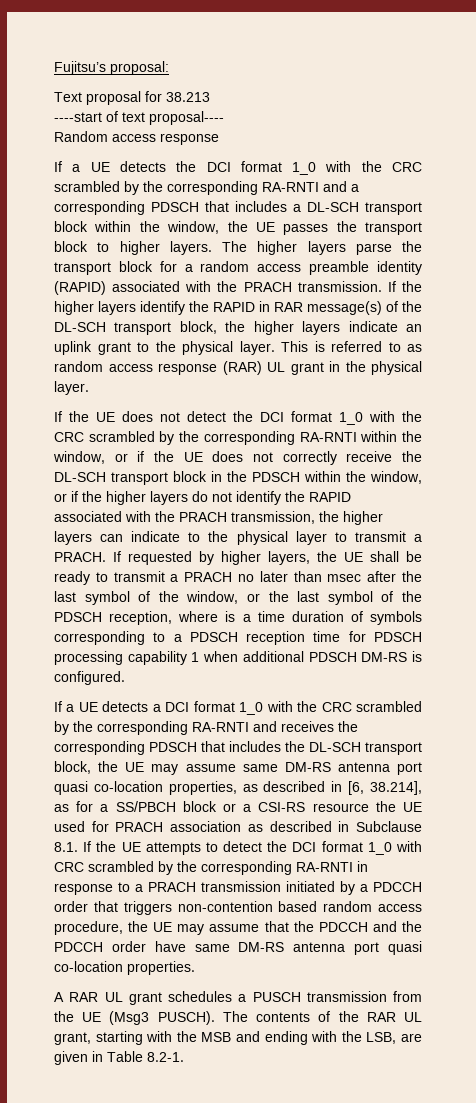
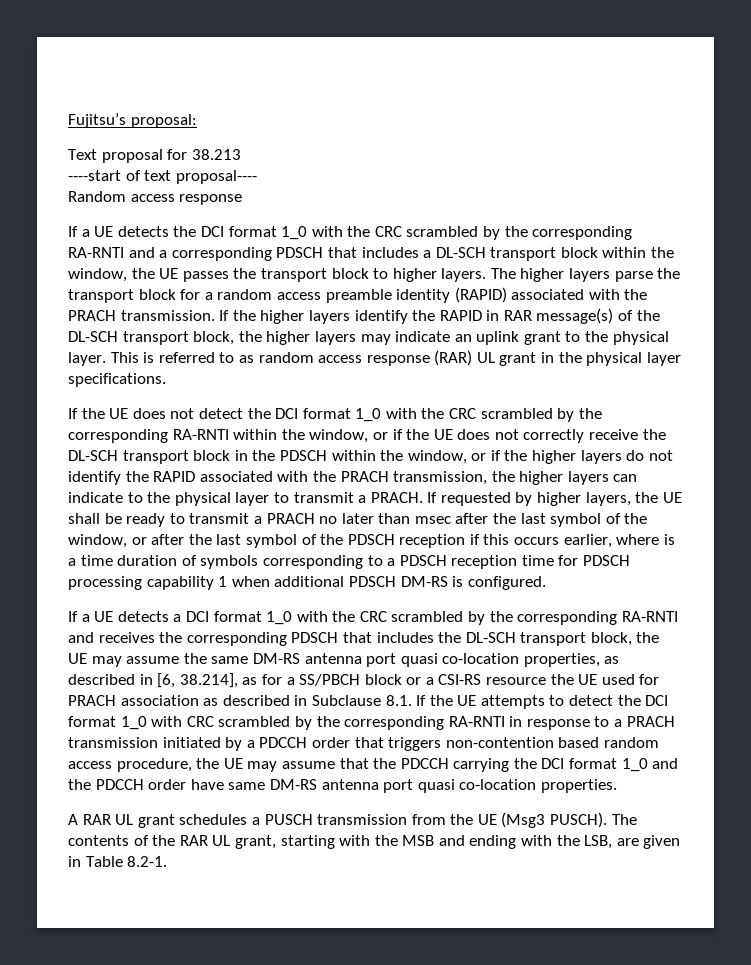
- If the higher layers identify the RAPID in RAR message(s) of the DL-SCH transport block, the higher layers indicate an uplink grant to the physical layer.
+ If the higher layers identify the RAPID in RAR message(s) of the DL-SCH transport block, the higher layers may indicate an uplink grant to the physical layer.
- This is referred to as random access response (RAR) UL grant in the physical layer.
+ This is referred to as random access response (RAR) UL grant in the physical layer specifications.
- If requested by higher layers, the UE shall be ready to transmit a PRACH no later than msec after the last symbol of the window, or the last symbol of the PDSCH reception, where is a time duration of symbols corresponding to a PDSCH reception time for PDSCH processing capability 1 when additional PDSCH DM-RS is configured.
+ If requested by higher layers, the UE shall be ready to transmit a PRACH no later than msec after the last symbol of the window, or after the last symbol of the PDSCH reception if this occurs earlier, where is a time duration of symbols corresponding to a PDSCH reception time for PDSCH processing capability 1 when additional PDSCH DM-RS is configured.
- If a UE detects a DCI format 1_0 with the CRC scrambled by the corresponding RA-RNTI and receives the corresponding PDSCH that includes the DL-SCH transport block, the UE may assume same DM-RS antenna port quasi co-location properties, as described in [6, 38.214], as for a SS/PBCH block or a CSI-RS resource the UE used for PRACH association as described in Subclause 8.1. If the UE attempts to detect the DCI format 1_0 with CRC scrambled by the corresponding RA-RNTI in response to a PRACH transmission initiated by a PDCCH order that triggers non-contention based random access procedure, the UE may assume that the PDCCH and the PDCCH order have same DM-RS antenna port quasi co-location properties.
+ If a UE detects a DCI format 1_0 with the CRC scrambled by the corresponding RA-RNTI and receives the corresponding PDSCH that includes the DL-SCH transport block, the UE may assume the same DM-RS antenna port quasi co-location properties, as described in [6, 38.214], as for a SS/PBCH block or a CSI-RS resource the UE used for PRACH association as described in Subclause 8.1. If the UE attempts to detect the DCI format 1_0 with CRC scrambled by the corresponding RA-RNTI in response to a PRACH transmission initiated by a PDCCH order that triggers non-contention based random access procedure, the UE may assume that the PDCCH carrying the DCI format 1_0 and the PDCCH order have same DM-RS antenna port quasi co-location properties.

